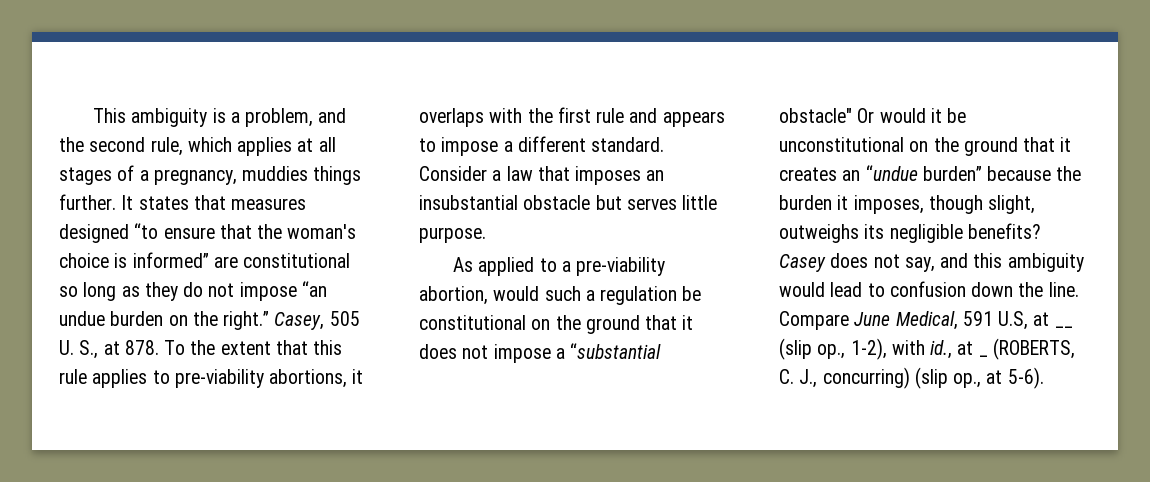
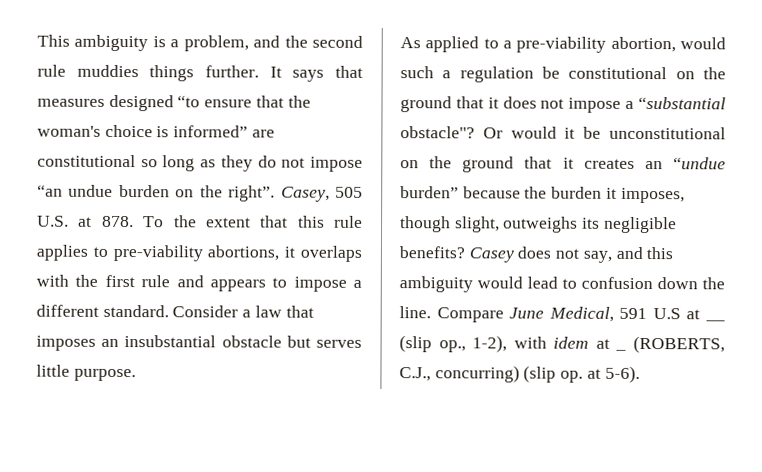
- This ambiguity is a problem, and the second rule, which applies at all stages of a pregnancy, muddies things further.
+ This ambiguity is a problem, and the second rule muddies things further.
- It states that measures designed “to ensure that the woman's choice is informed” are constitutional so long as they do not impose “an undue burden on the right.”
+ It says that measures designed “to ensure that the woman's choice is informed” are constitutional so long as they do not impose “an undue burden on the right”.
- Casey, 505 U. S., at 878. To the extent that this rule applies to pre-viability abortions, it overlaps with the first rule and appears to impose a different standard.
+ Casey, 505 U.S. at 878. To the extent that this rule applies to pre-viability abortions, it overlaps with the first rule and appears to impose a different standard.
- As applied to a pre-viability abortion, would such a regulation be constitutional on the ground that it does not impose a “substantial obstacle" Or would it be unconstitutional on the ground that it creates an “undue burden” because the burden it imposes, though slight, outweighs its negligible benefits?
+ As applied to a pre-viability abortion, would such a regulation be constitutional on the ground that it does not impose a “substantial obstacle"? Or would it be unconstitutional on the ground that it creates an “undue burden” because the burden it imposes, though slight, outweighs its negligible benefits?
- Compare June Medical, 591 U.S, at __ (slip op., 1-2), with id., at _ (ROBERTS, C. J., concurring) (slip op., at 5-6).
+ Compare June Medical, 591 U.S at __ (slip op., 1-2), with idem at _ (ROBERTS, C.J., concurring) (slip op. at 5-6).

